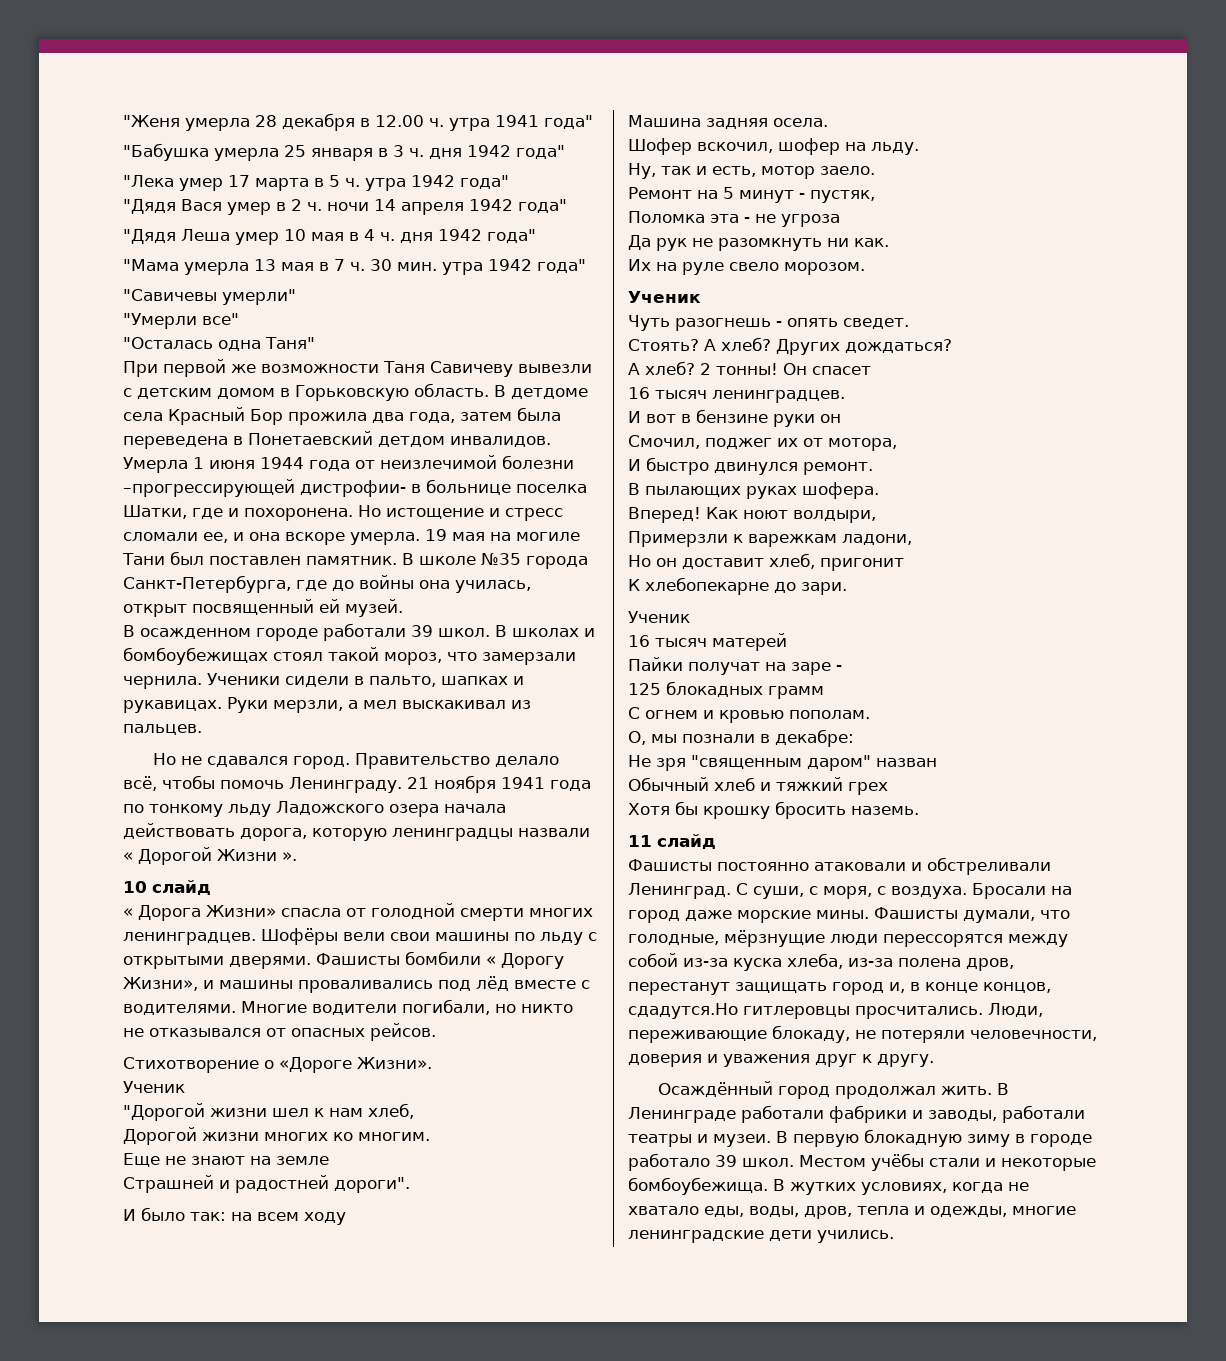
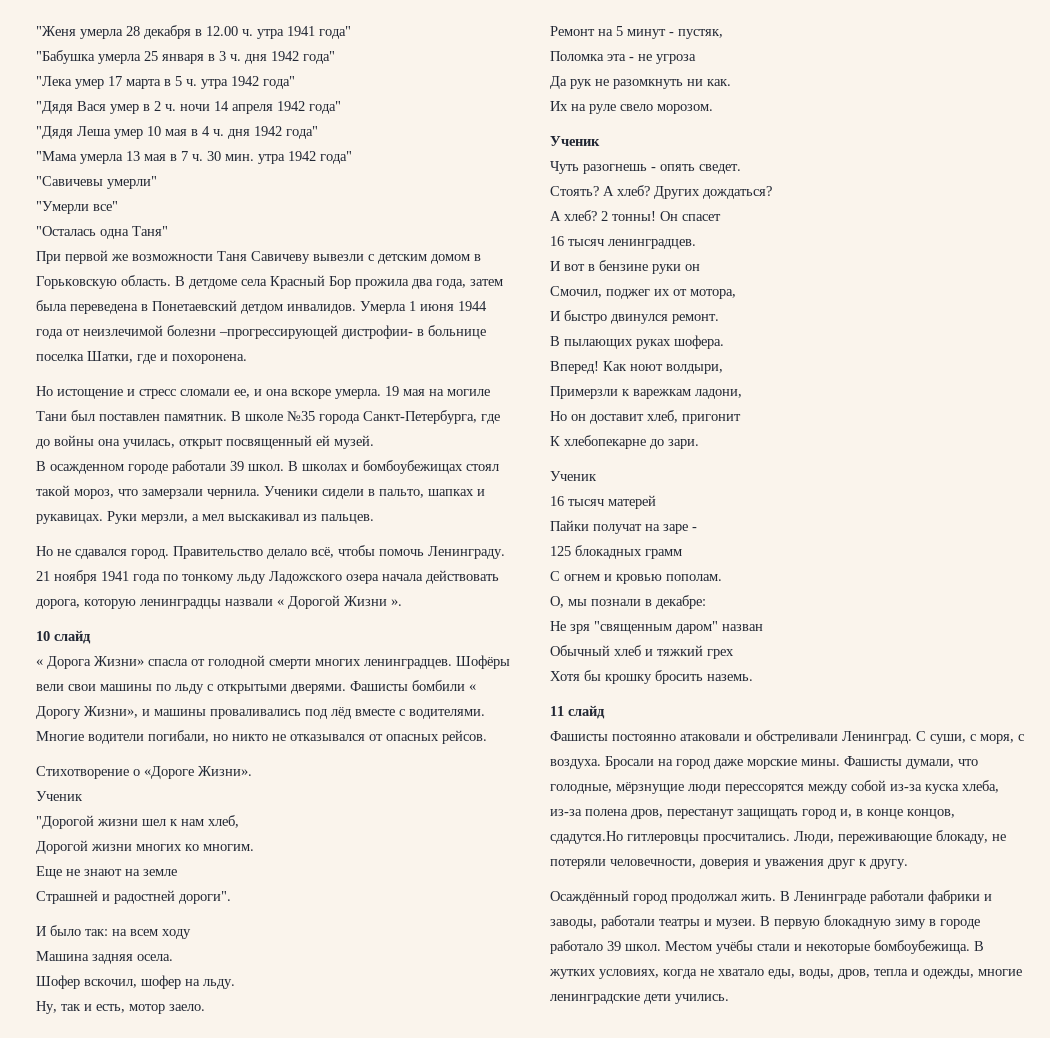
- Умерла 1 июня 1944 года от неизлечимой болезни –прогрессирующей дистрофии- в больнице поселка Шатки, где и похоронена. Но истощение и стресс сломали ее, и она вскоре умерла.
+ Умерла 1 июня 1944 года от неизлечимой болезни –прогрессирующей дистрофии- в больнице поселка Шатки, где и похоронена.
+ Но истощение и стресс сломали ее, и она вскоре умерла.

